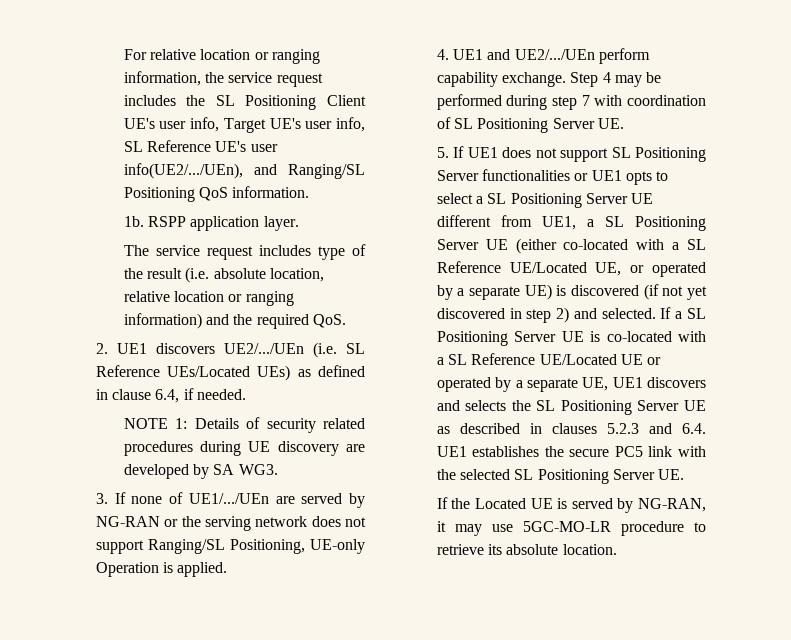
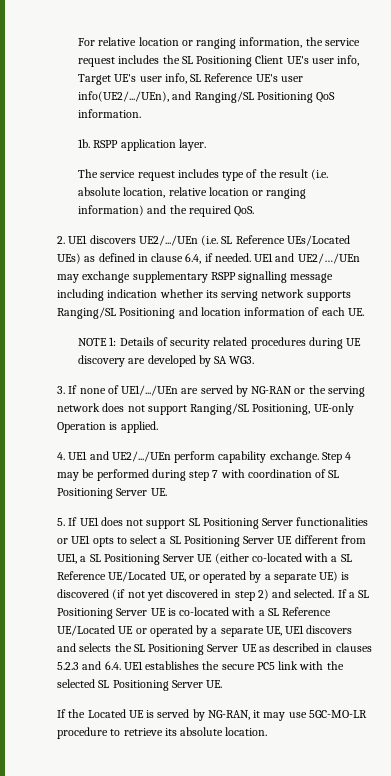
+ UE1 and UE2/…/UEn may exchange supplementary RSPP signalling message including indication whether its serving network supports Ranging/SL Positioning and location information of each UE.

